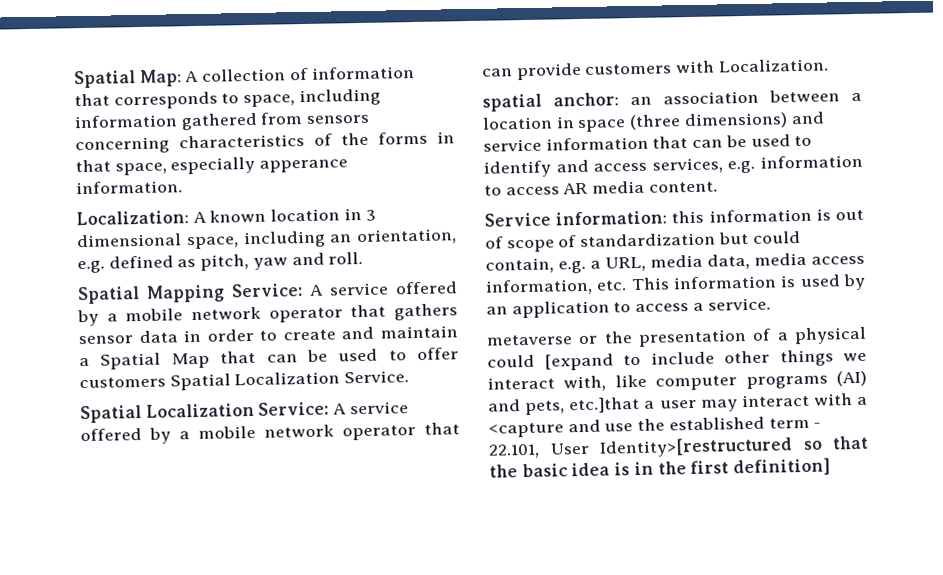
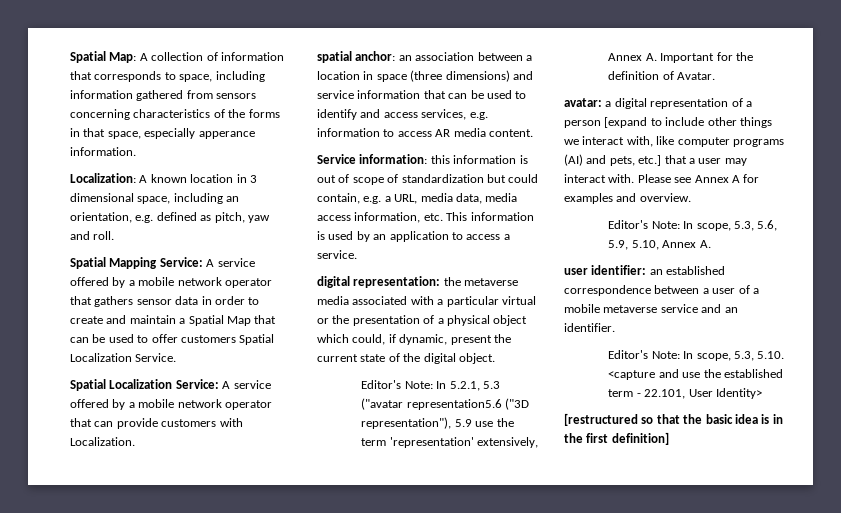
- metaverse or the presentation of a physical could [expand to include other things we interact with, like computer programs (AI) and pets, etc.]that a user may interact with a <capture and use the established term - 22.101, User Identity>[restructured so that the basic idea is in the first definition]
+ digital representation: the metaverse media associated with a particular virtual or the presentation of a physical object which could, if dynamic, present the current state of the digital object.
+ Editor's Note: In 5.2.1, 5.3 ("avatar representation5.6 ("3D representation"), 5.9 use the term 'representation' extensively, Annex A. Important for the definition of Avatar.
+ avatar: a digital representation of a person [expand to include other things we interact with, like computer programs (AI) and pets, etc.] that a user may interact with. Please see Annex A for examples and overview.
+ Editor's Note: In scope, 5.3, 5.6, 5.9, 5.10, Annex A.
+ user identifier: an established correspondence between a user of a mobile metaverse service and an identifier.
+ Editor's Note: In scope, 5.3, 5.10. <capture and use the established term - 22.101, User Identity>
+ [restructured so that the basic idea is in the first definition]

